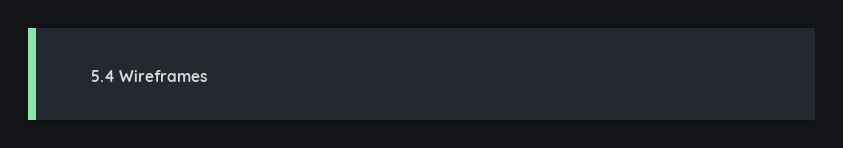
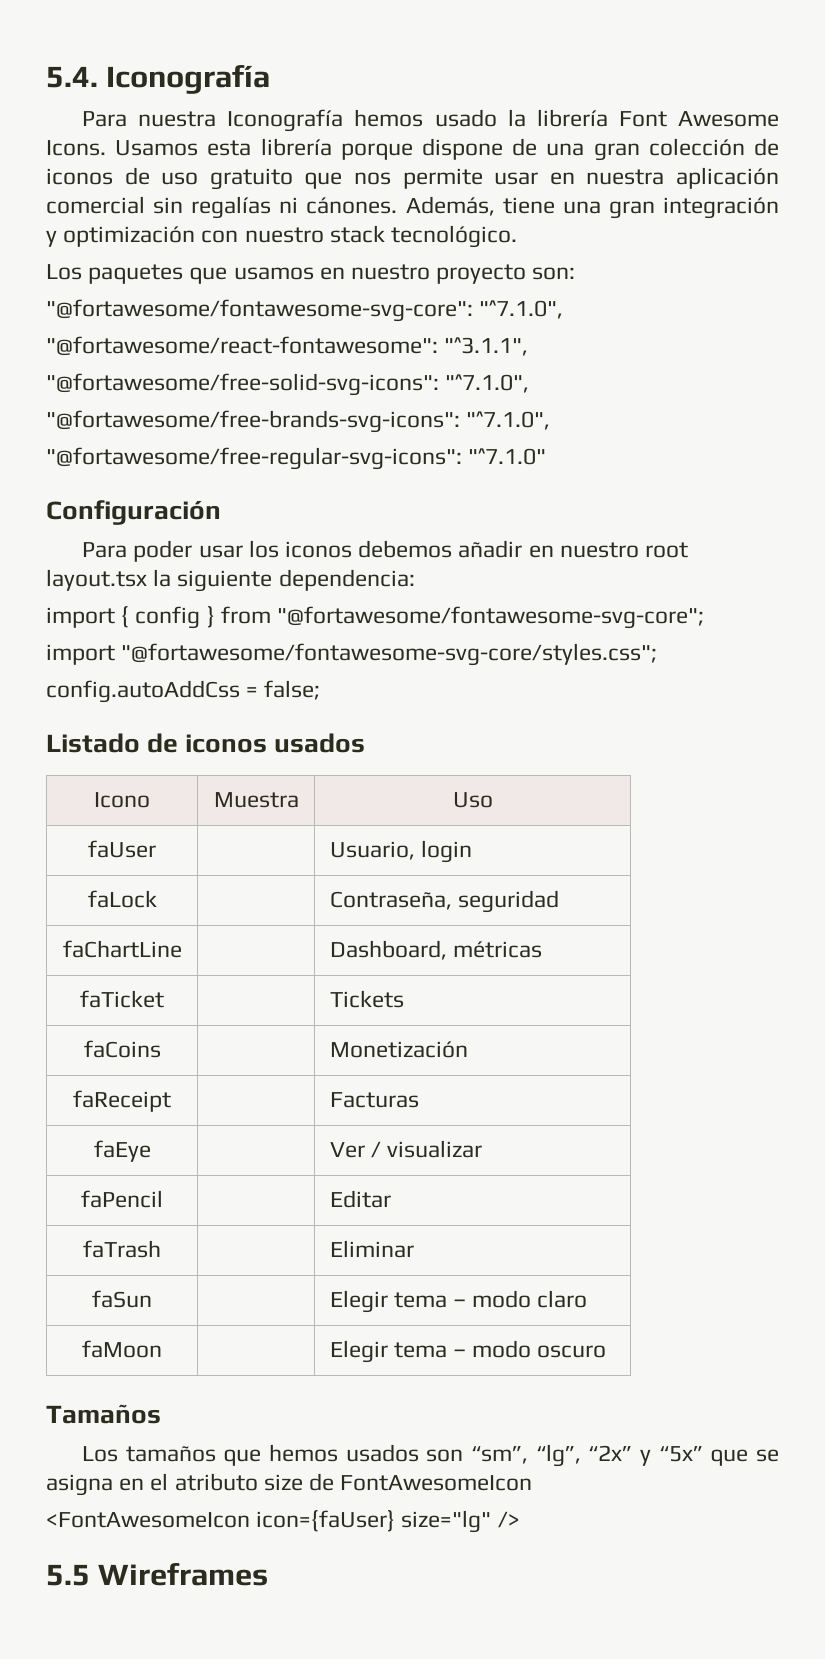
- 5.4 Wireframes
+ 5.4. Iconografía
+ Para nuestra Iconografía hemos usado la librería Font Awesome Icons. Usamos esta librería porque dispone de una gran colección de iconos de uso gratuito que nos permite usar en nuestra aplicación comercial sin regalías ni cánones. Además, tiene una gran integración y optimización con nuestro stack tecnológico.
+ Los paquetes que usamos en nuestro proyecto son:
+ "@fortawesome/fontawesome-svg-core": "^7.1.0",
+ "@fortawesome/react-fontawesome": "^3.1.1",
+ "@fortawesome/free-solid-svg-icons": "^7.1.0",
+ "@fortawesome/free-brands-svg-icons": "^7.1.0",
+ "@fortawesome/free-regular-svg-icons": "^7.1.0"
+ Configuración
+ Para poder usar los iconos debemos añadir en nuestro root layout.tsx la siguiente dependencia:
+ import { config } from "@fortawesome/fontawesome-svg-core";
+ import "@fortawesome/fontawesome-svg-core/styles.css";
+ config.autoAddCss = false;
+ Listado de iconos usados
+ Icono | Muestra | Uso
+ faUser | | Usuario, login
+ faLock | | Contraseña, seguridad
+ faChartLine | | Dashboard, métricas
+ faTicket | | Tickets
+ faCoins | | Monetización
+ faReceipt | | Facturas
+ faEye | | Ver / visualizar
+ faPencil | | Editar
+ faTrash | | Eliminar
+ faSun | | Elegir tema – modo claro
+ faMoon | | Elegir tema – modo oscuro
+ Tamaños
+ Los tamaños que hemos usados son “sm”, “lg”, “2x” y “5x” que se asigna en el atributo size de FontAwesomeIcon
+ <FontAwesomeIcon icon={faUser} size="lg" />
+ 5.5 Wireframes

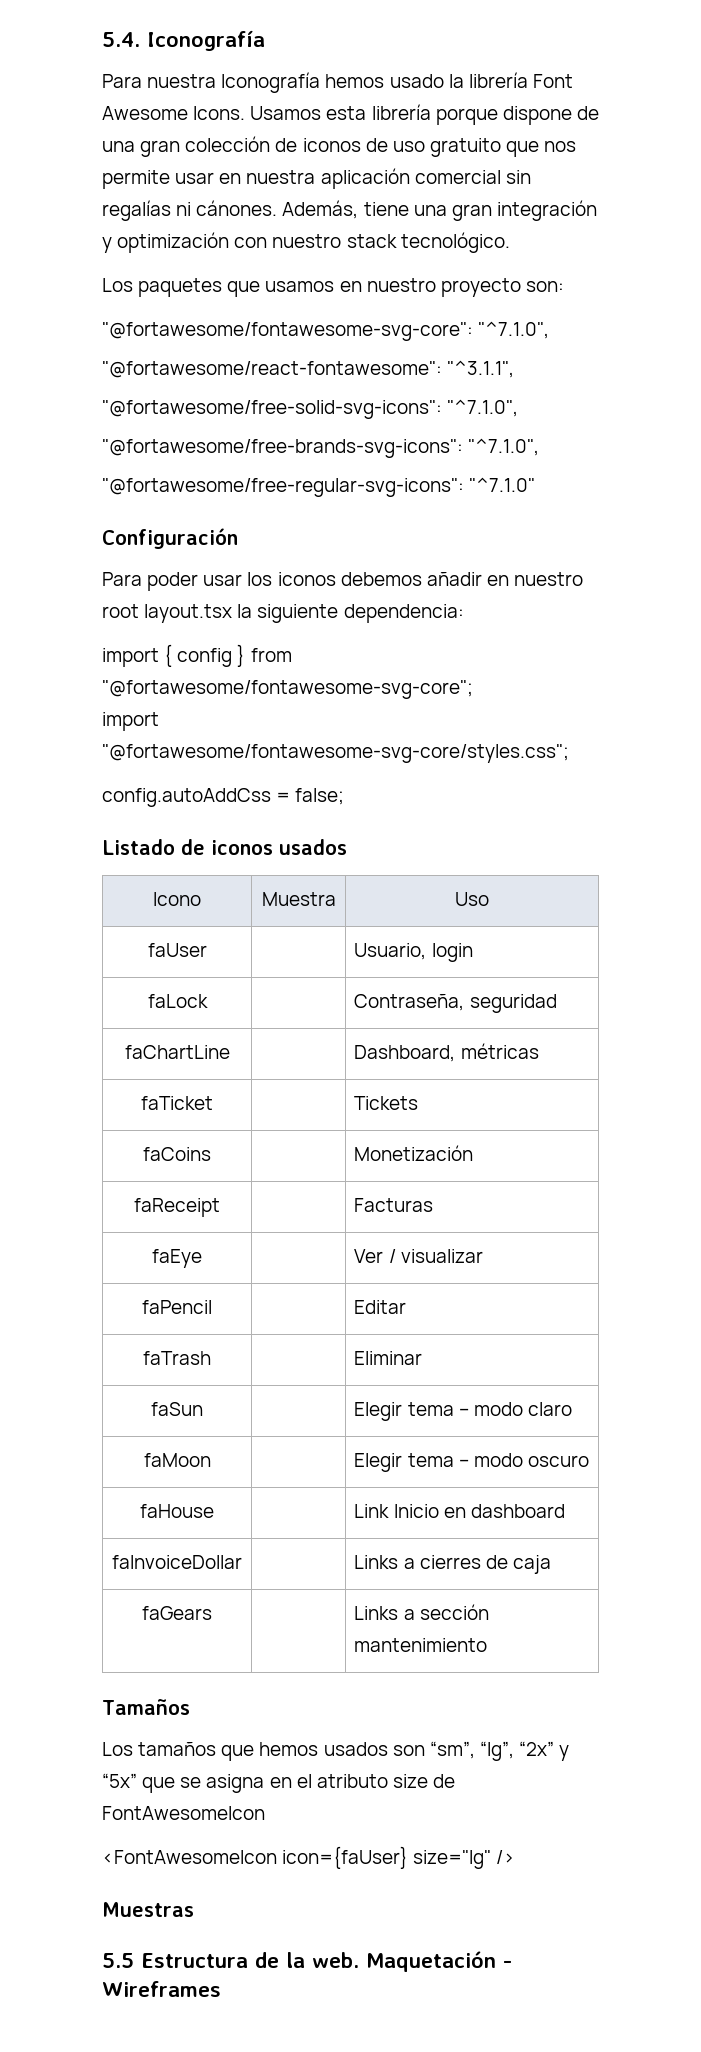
+ faHouse | | Link Inicio en dashboard
+ faInvoiceDollar | | Links a cierres de caja
+ faGears | | Links a sección mantenimiento
+ Muestras
- 5.5 Wireframes
+ 5.5 Estructura de la web. Maquetación - Wireframes

